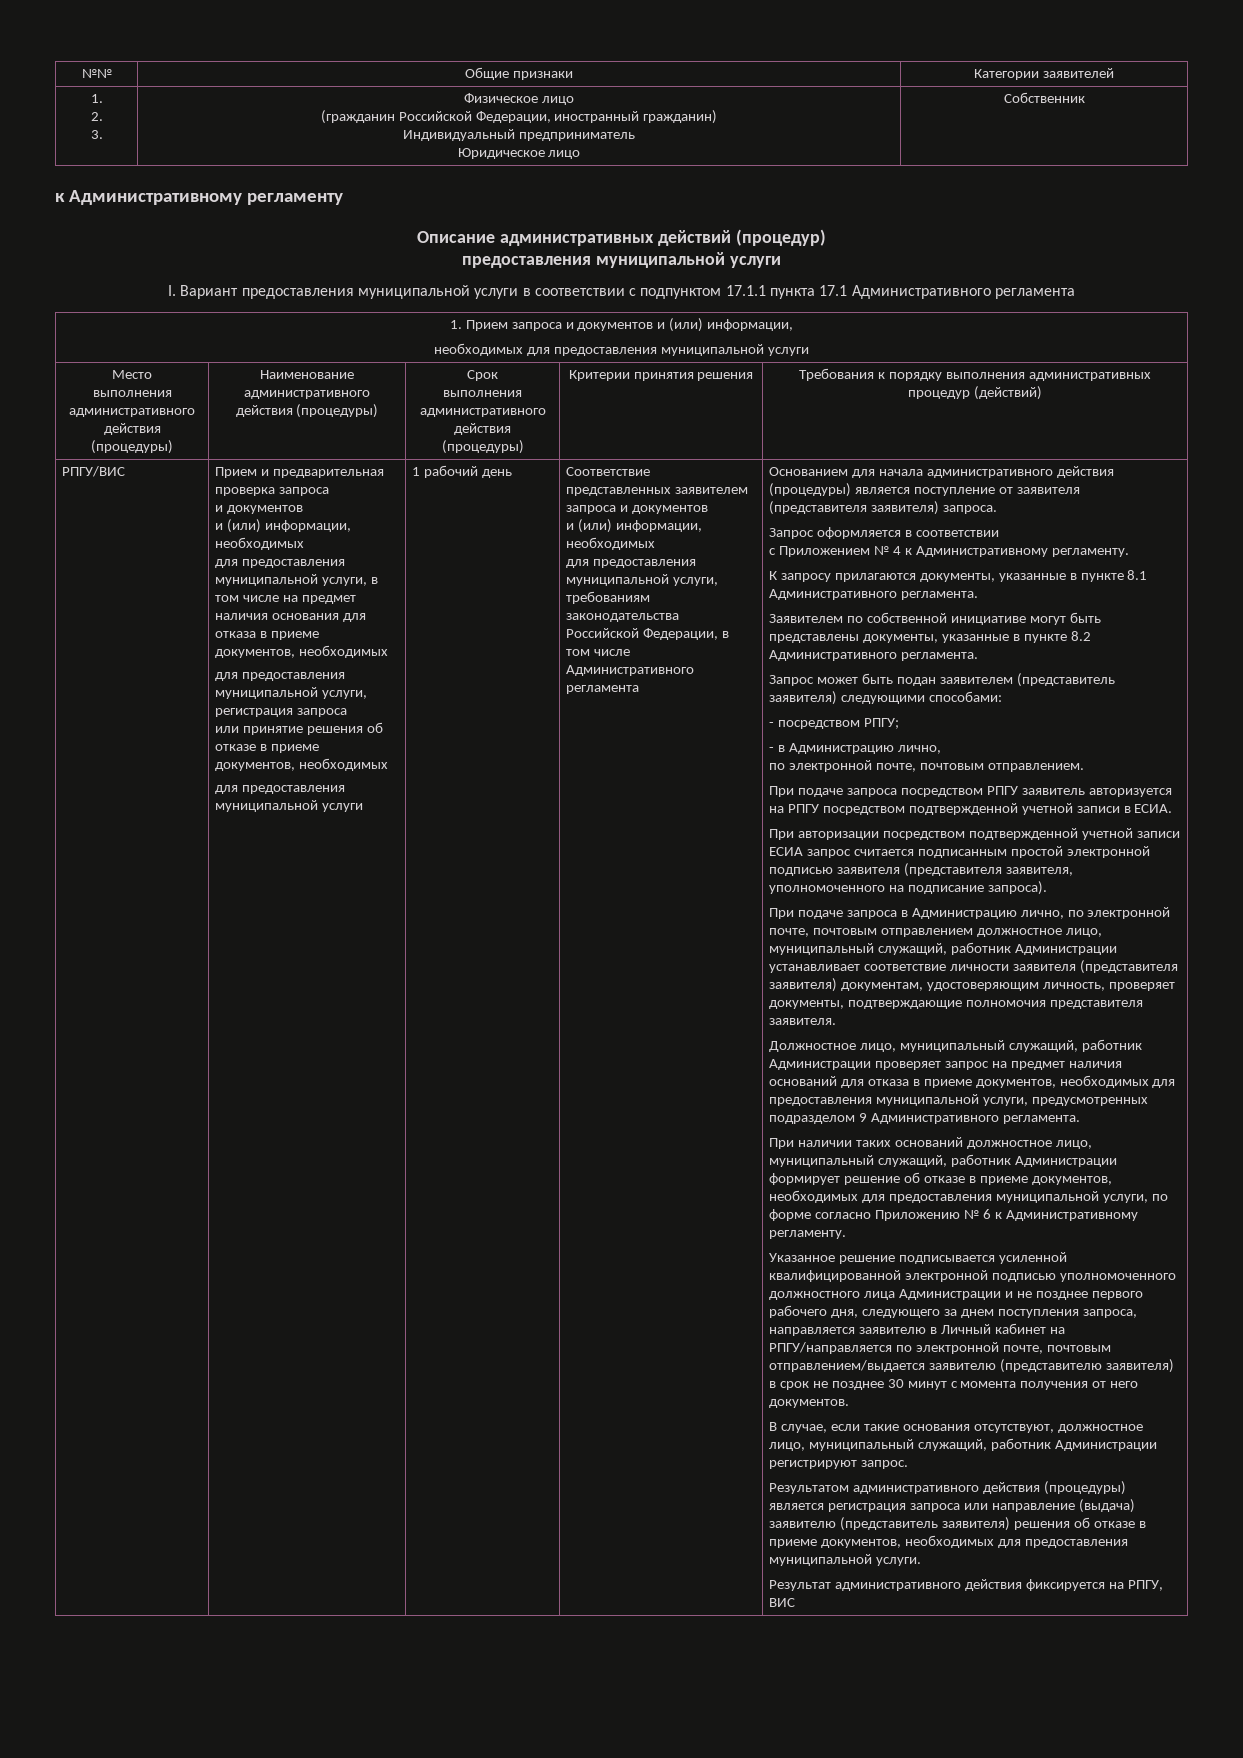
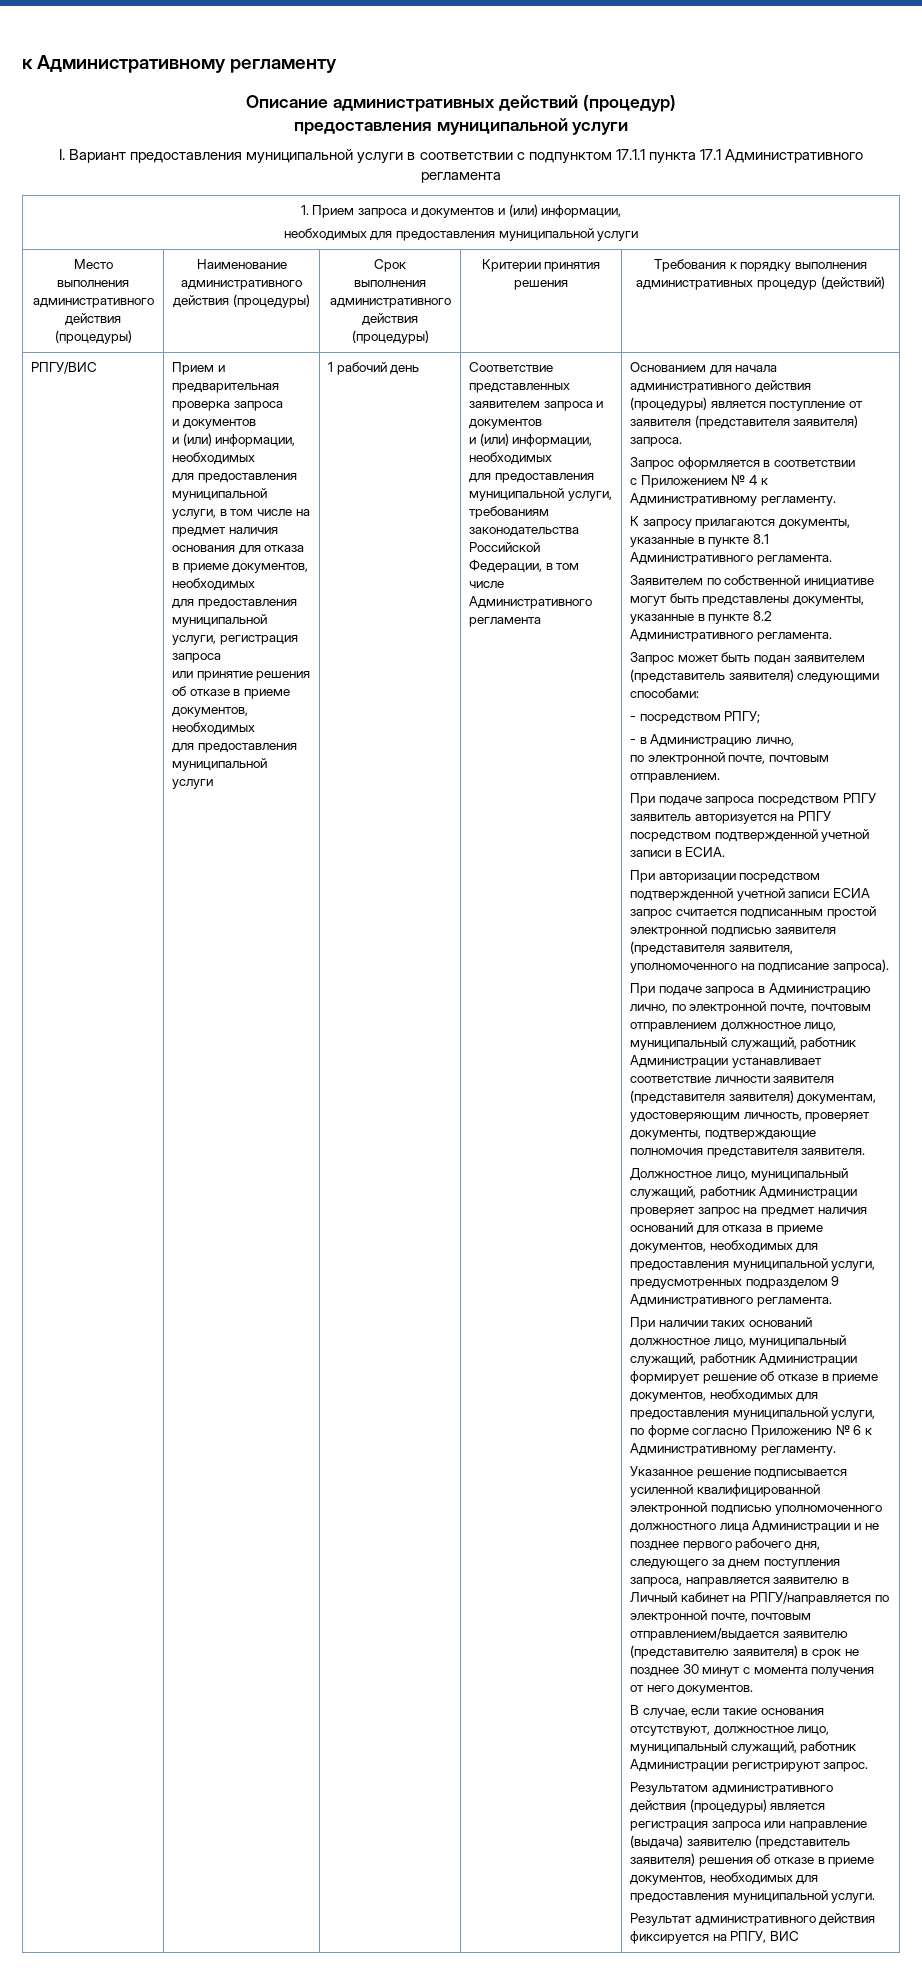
- №№ | Общие признаки | Категории заявителей
- 1.
- 2.
- 3. | Физическое лицо
- (гражданин Российской Федерации, иностранный гражданин)
- Индивидуальный предприниматель
- Юридическое лицо | Собственник

